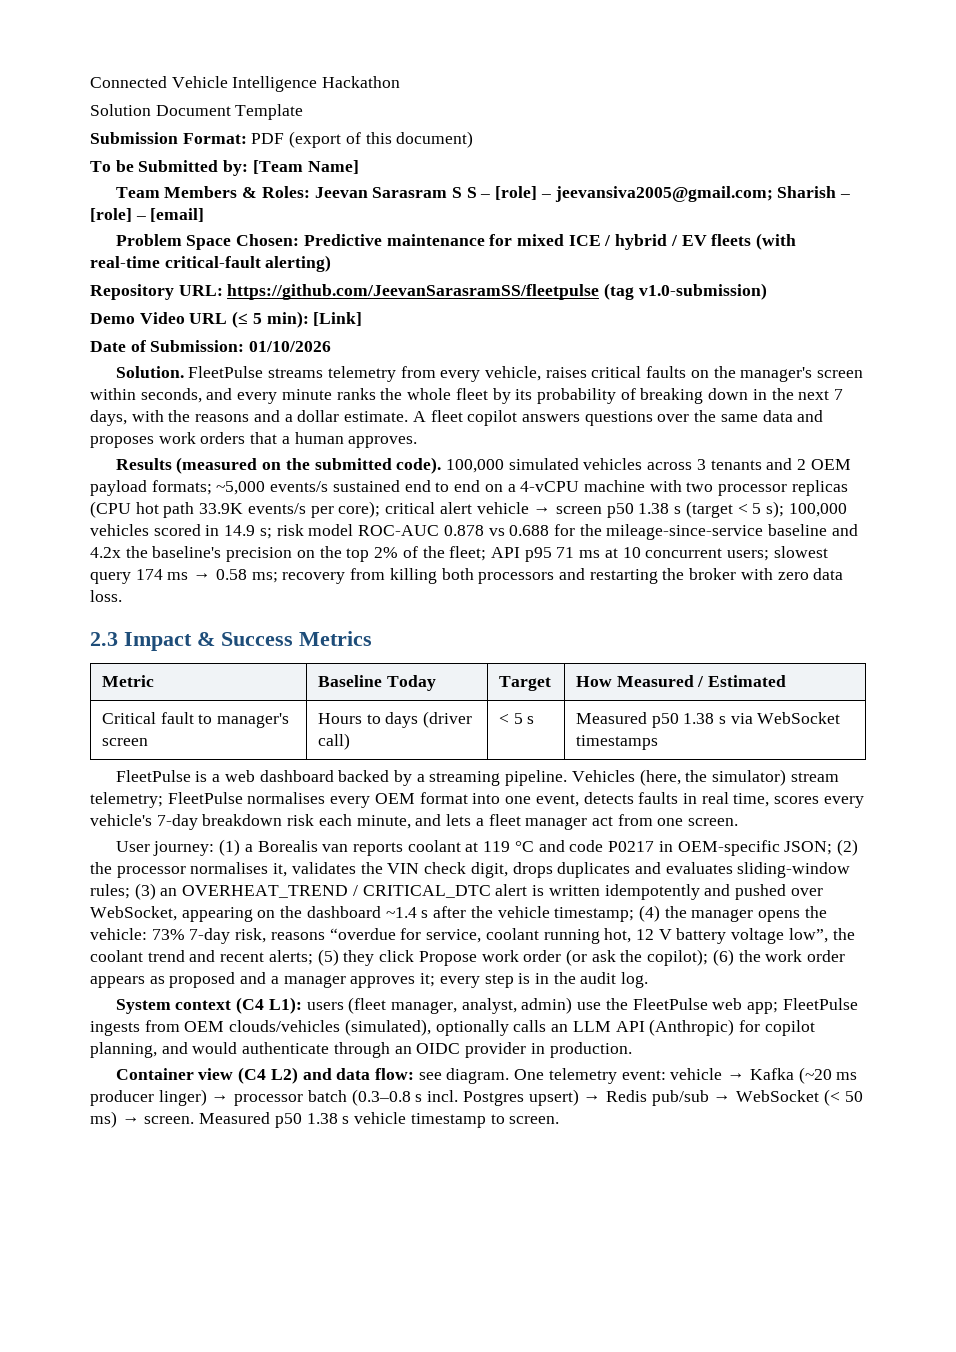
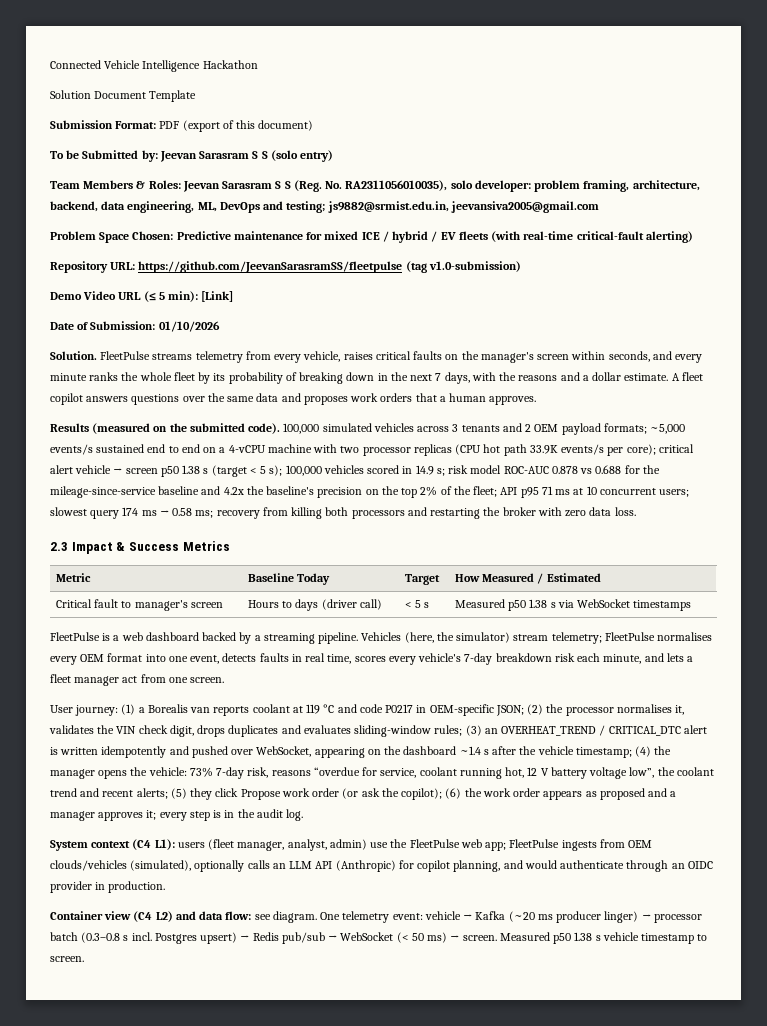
- To be Submitted by: [Team Name]
+ To be Submitted by: Jeevan Sarasram S S (solo entry)
- Team Members & Roles: Jeevan Sarasram S S – [role] – jeevansiva2005@gmail.com; Sharish – [role] – [email]
+ Team Members & Roles: Jeevan Sarasram S S (Reg. No. RA2311056010035), solo developer: problem framing, architecture, backend, data engineering, ML, DevOps and testing; js9882@srmist.edu.in, jeevansiva2005@gmail.com

